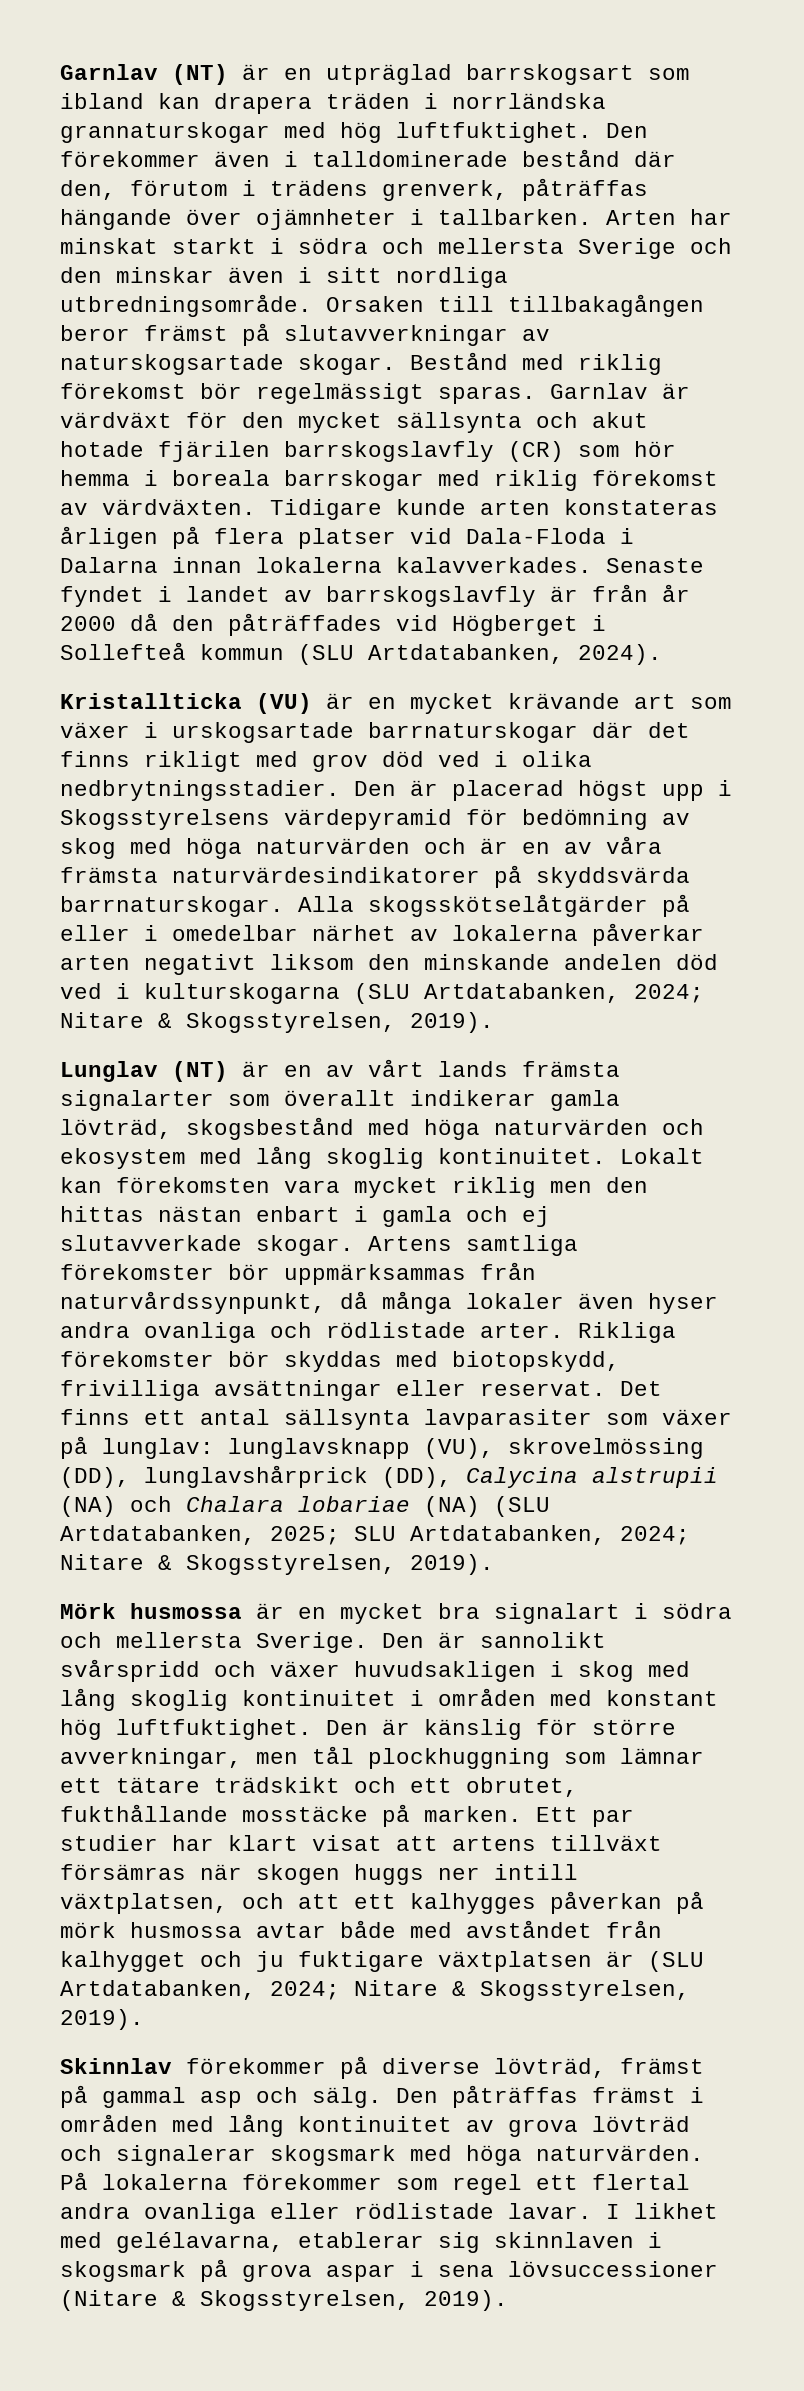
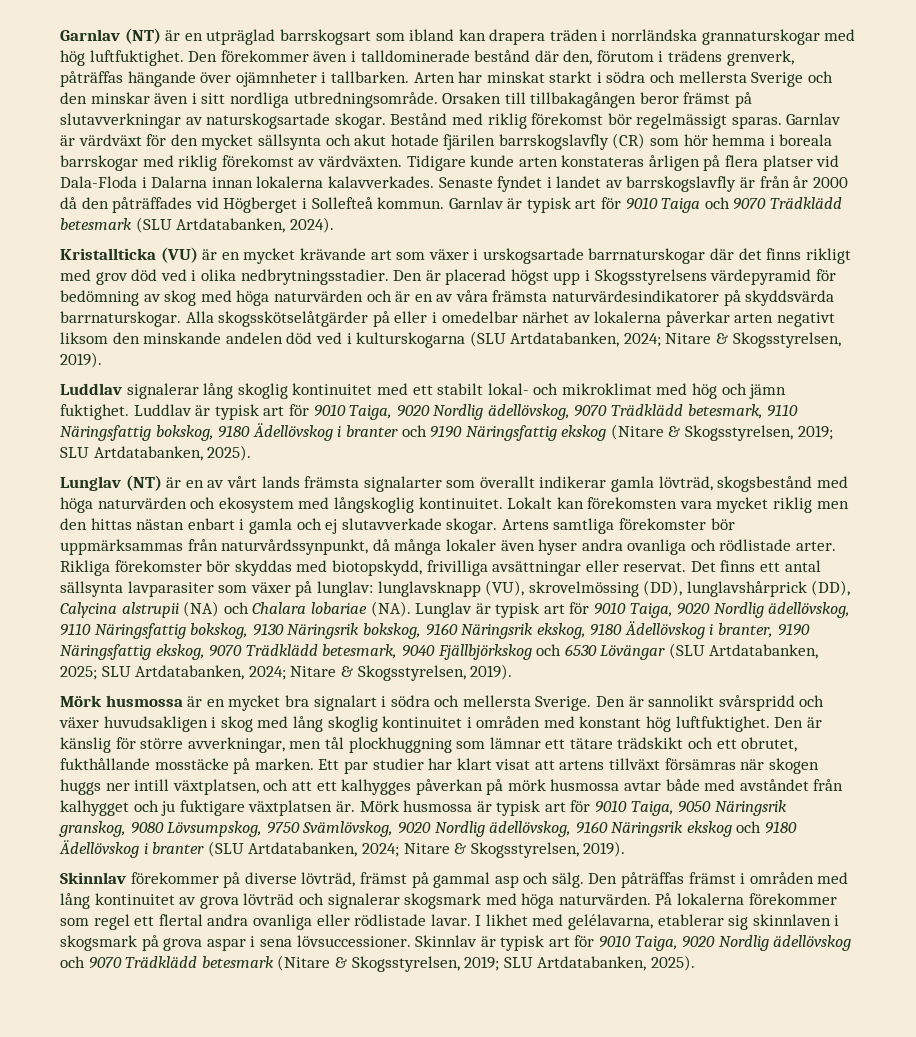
- Senaste fyndet i landet av barrskogslavfly är från år 2000 då den påträffades vid Högberget i Sollefteå kommun (SLU Artdatabanken, 2024).
+ Senaste fyndet i landet av barrskogslavfly är från år 2000 då den påträffades vid Högberget i Sollefteå kommun. Garnlav är typisk art för 9010 Taiga och 9070 Trädklädd betesmark (SLU Artdatabanken, 2024).
+ Luddlav signalerar lång skoglig kontinuitet med ett stabilt lokal- och mikroklimat med hög och jämn fuktighet. Luddlav är typisk art för 9010 Taiga, 9020 Nordlig ädellövskog, 9070 Trädklädd betesmark, 9110 Näringsfattig bokskog, 9180 Ädellövskog i branter och 9190 Näringsfattig ekskog (Nitare & Skogsstyrelsen, 2019; SLU Artdatabanken, 2025).
- Lunglav (NT) är en av vårt lands främsta signalarter som överallt indikerar gamla lövträd, skogsbestånd med höga naturvärden och ekosystem med lång skoglig kontinuitet.
+ Lunglav (NT) är en av vårt lands främsta signalarter som överallt indikerar gamla lövträd, skogsbestånd med höga naturvärden och ekosystem med långskoglig kontinuitet.
- Det finns ett antal sällsynta lavparasiter som växer på lunglav: lunglavsknapp (VU), skrovelmössing (DD), lunglavshårprick (DD), Calycina alstrupii (NA) och Chalara lobariae (NA) (SLU Artdatabanken, 2025; SLU Artdatabanken, 2024; Nitare & Skogsstyrelsen, 2019).
+ Det finns ett antal sällsynta lavparasiter som växer på lunglav: lunglavsknapp (VU), skrovelmössing (DD), lunglavshårprick (DD), Calycina alstrupii (NA) och Chalara lobariae (NA). Lunglav är typisk art för 9010 Taiga, 9020 Nordlig ädellövskog, 9110 Näringsfattig bokskog, 9130 Näringsrik bokskog, 9160 Näringsrik ekskog, 9180 Ädellövskog i branter, 9190 Näringsfattig ekskog, 9070 Trädklädd betesmark, 9040 Fjällbjörkskog och 6530 Lövängar (SLU Artdatabanken, 2025; SLU Artdatabanken, 2024; Nitare & Skogsstyrelsen, 2019).
- Ett par studier har klart visat att artens tillväxt försämras när skogen huggs ner intill växtplatsen, och att ett kalhygges påverkan på mörk husmossa avtar både med avståndet från kalhygget och ju fuktigare växtplatsen är (SLU Artdatabanken, 2024; Nitare & Skogsstyrelsen, 2019).
+ Ett par studier har klart visat att artens tillväxt försämras när skogen huggs ner intill växtplatsen, och att ett kalhygges påverkan på mörk husmossa avtar både med avståndet från kalhygget och ju fuktigare växtplatsen är. Mörk husmossa är typisk art för 9010 Taiga, 9050 Näringsrik granskog, 9080 Lövsumpskog, 9750 Svämlövskog, 9020 Nordlig ädellövskog, 9160 Näringsrik ekskog och 9180 Ädellövskog i branter (SLU Artdatabanken, 2024; Nitare & Skogsstyrelsen, 2019).
- I likhet med gelélavarna, etablerar sig skinnlaven i skogsmark på grova aspar i sena lövsuccessioner (Nitare & Skogsstyrelsen, 2019).
+ I likhet med gelélavarna, etablerar sig skinnlaven i skogsmark på grova aspar i sena lövsuccessioner. Skinnlav är typisk art för 9010 Taiga, 9020 Nordlig ädellövskog och 9070 Trädklädd betesmark (Nitare & Skogsstyrelsen, 2019; SLU Artdatabanken, 2025).

